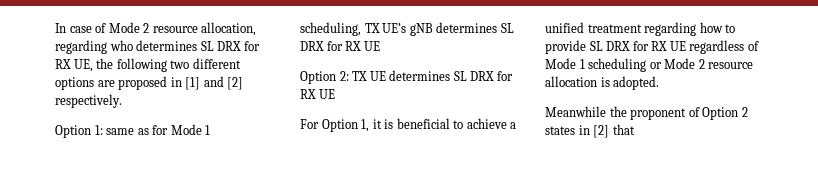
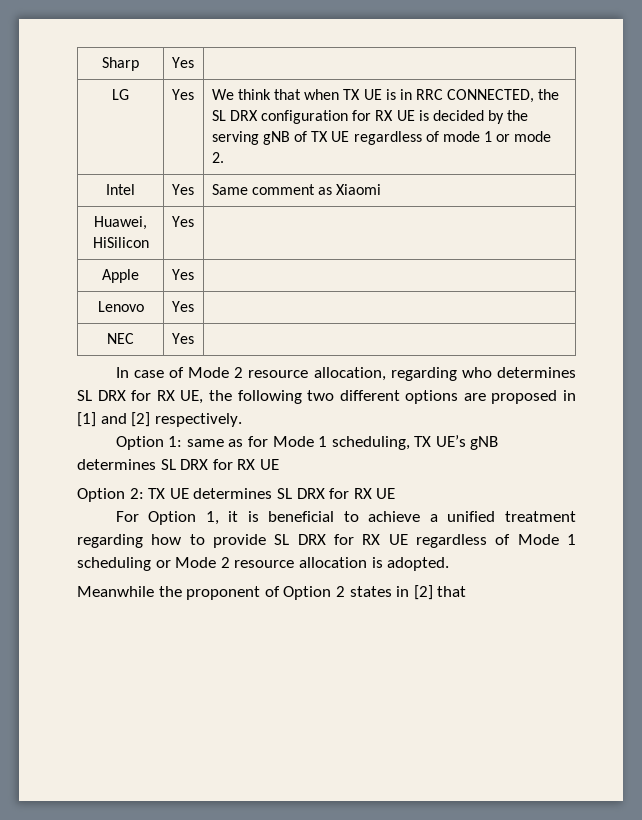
+ Sharp | Yes |
+ LG | Yes | We think that when TX UE is in RRC CONNECTED, the SL DRX configuration for RX UE is decided by the serving gNB of TX UE regardless of mode 1 or mode 2.
+ Intel | Yes | Same comment as Xiaomi
+ Huawei, HiSilicon | Yes |
+ Apple | Yes |
+ Lenovo | Yes |
+ NEC | Yes |

